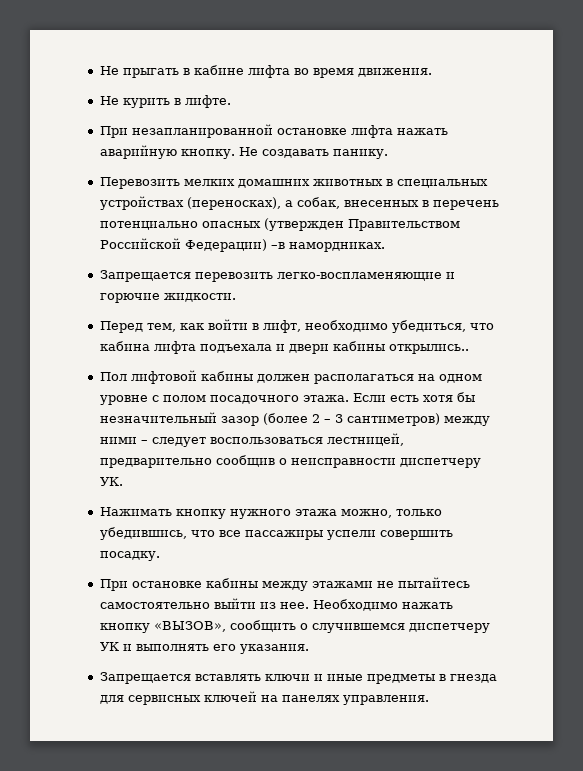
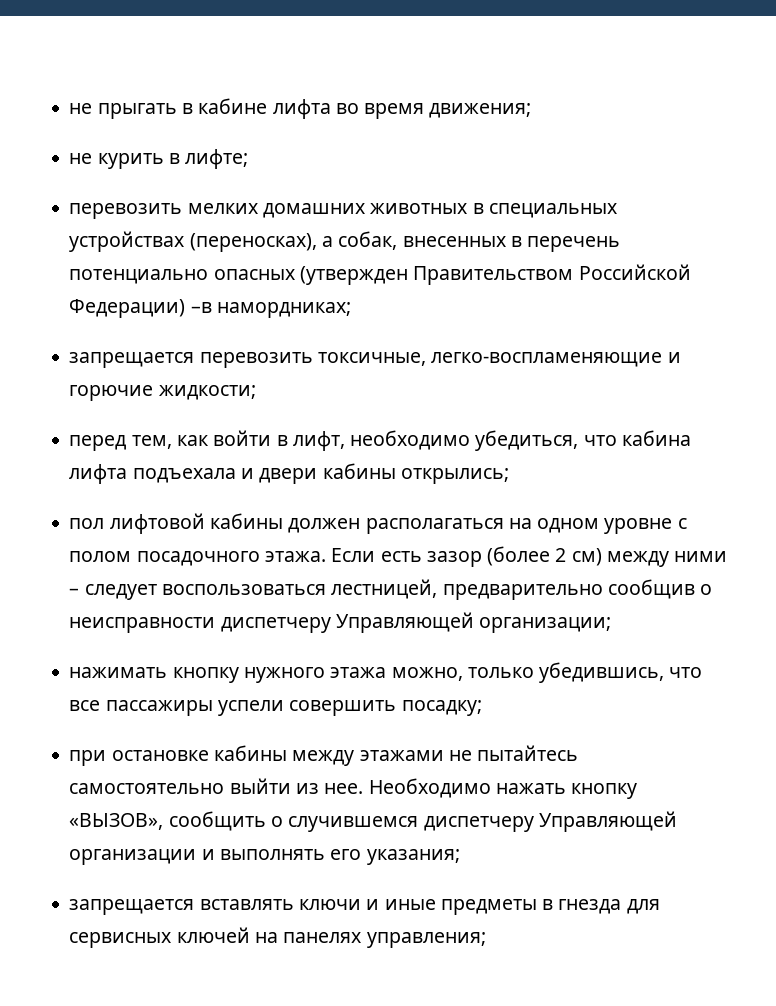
- Не прыгать в кабине лифта во время движения.
- Не курить в лифте.
- При незапланированной остановке лифта нажать аварийную кнопку. Не создавать панику.
- Перевозить мелких домашних животных в специальных устройствах (переносках), а собак, внесенных в перечень потенциально опасных (утвержден Правительством Российской Федерации) –в намордниках.
- Запрещается перевозить легко-воспламеняющие и горючие жидкости.
- Перед тем, как войти в лифт, необходимо убедиться, что кабина лифта подъехала и двери кабины открылись..
- Пол лифтовой кабины должен располагаться на одном уровне с полом посадочного этажа.
+ не прыгать в кабине лифта во время движения;
+ не курить в лифте;
+ перевозить мелких домашних животных в специальных устройствах (переносках), а собак, внесенных в перечень потенциально опасных (утвержден Правительством Российской Федерации) –в намордниках;
+ запрещается перевозить токсичные, легко-воспламеняющие и горючие жидкости;
+ перед тем, как войти в лифт, необходимо убедиться, что кабина лифта подъехала и двери кабины открылись;
+ пол лифтовой кабины должен располагаться на одном уровне с полом посадочного этажа.
- Если есть хотя бы незначительный зазор (более 2 – 3 сантиметров) между ними – следует воспользоваться лестницей, предварительно сообщив о неисправности диспетчеру УК.
- Нажимать кнопку нужного этажа можно, только убедившись, что все пассажиры успели совершить посадку.
- При остановке кабины между этажами не пытайтесь самостоятельно выйти из нее.
+ Если есть зазор (более 2 см) между ними – следует воспользоваться лестницей, предварительно сообщив о неисправности диспетчеру Управляющей организации;
+ нажимать кнопку нужного этажа можно, только убедившись, что все пассажиры успели совершить посадку;
+ при остановке кабины между этажами не пытайтесь самостоятельно выйти из нее.
- Необходимо нажать кнопку «ВЫЗОВ», сообщить о случившемся диспетчеру УК и выполнять его указания.
- Запрещается вставлять ключи и иные предметы в гнезда для сервисных ключей на панелях управления.
+ Необходимо нажать кнопку «ВЫЗОВ», сообщить о случившемся диспетчеру Управляющей организации и выполнять его указания;
+ запрещается вставлять ключи и иные предметы в гнезда для сервисных ключей на панелях управления;

